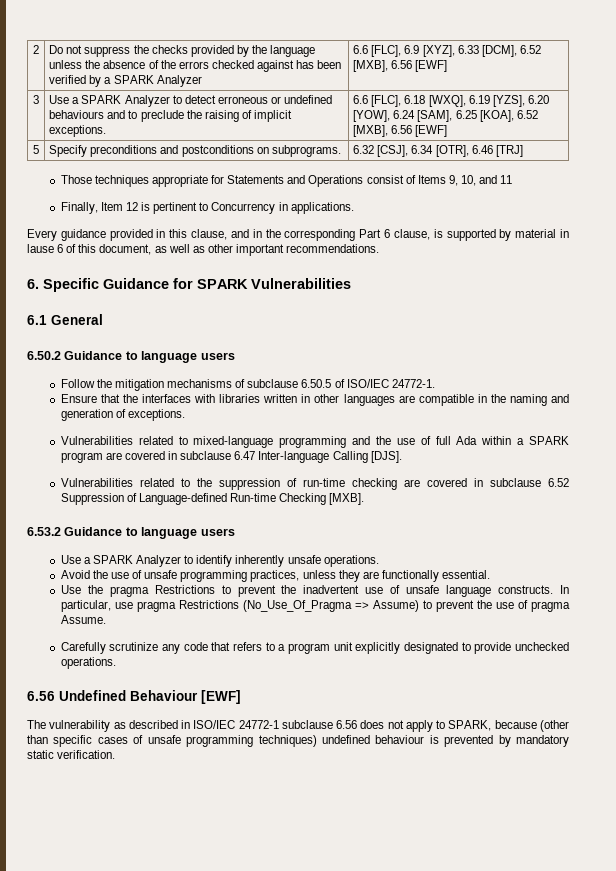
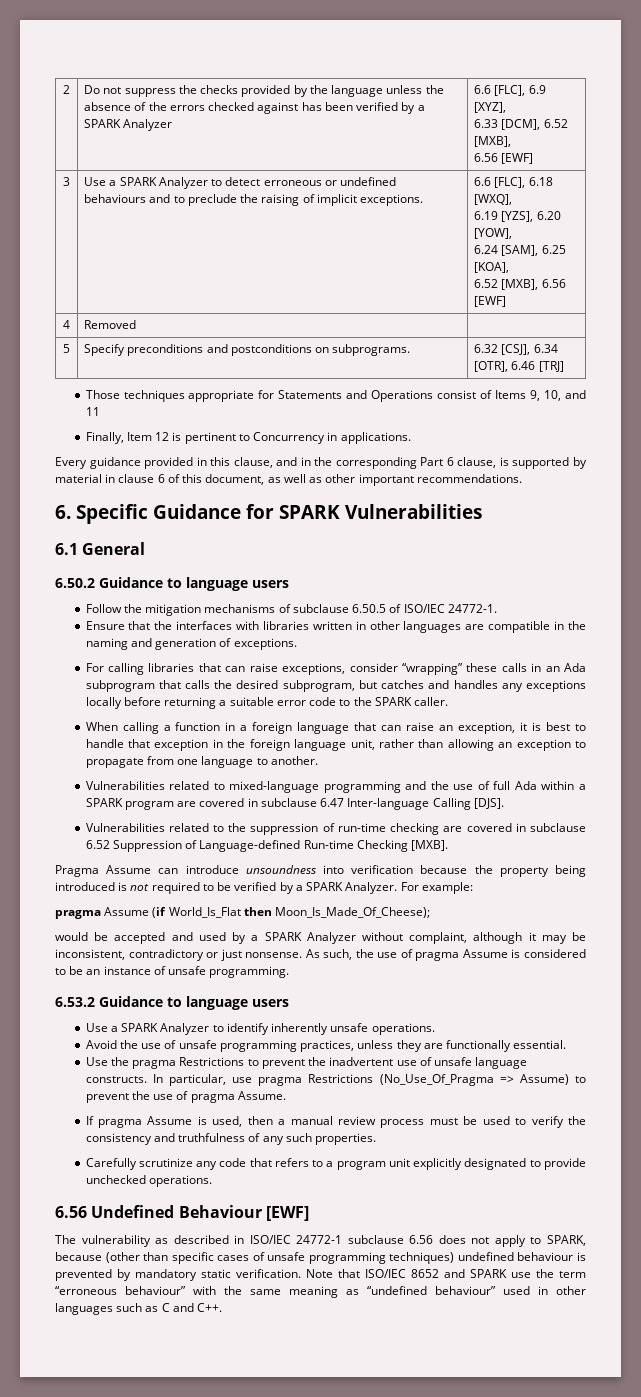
- 2 | Do not suppress the checks provided by the language unless the absence of the errors checked against has been verified by a SPARK Analyzer | 6.6 [FLC], 6.9 [XYZ], 6.33 [DCM], 6.52 [MXB], 6.56 [EWF]
+ 2 | Do not suppress the checks provided by the language unless the absence of the errors checked against has been verified by a SPARK Analyzer | 6.6 [FLC], 6.9 [XYZ],
+ 6.33 [DCM], 6.52 [MXB],
+ 6.56 [EWF]
- 3 | Use a SPARK Analyzer to detect erroneous or undefined behaviours and to preclude the raising of implicit exceptions. | 6.6 [FLC], 6.18 [WXQ], 6.19 [YZS], 6.20 [YOW], 6.24 [SAM], 6.25 [KOA], 6.52 [MXB], 6.56 [EWF]
+ 3 | Use a SPARK Analyzer to detect erroneous or undefined behaviours and to preclude the raising of implicit exceptions. | 6.6 [FLC], 6.18 [WXQ],
+ 6.19 [YZS], 6.20 [YOW],
+ 6.24 [SAM], 6.25 [KOA],
+ 6.52 [MXB], 6.56 [EWF]
+ 4 | Removed |
- Every guidance provided in this clause, and in the corresponding Part 6 clause, is supported by material in lause 6 of this document, as well as other important recommendations.
+ Every guidance provided in this clause, and in the corresponding Part 6 clause, is supported by material in clause 6 of this document, as well as other important recommendations.
+ For calling libraries that can raise exceptions, consider “wrapping” these calls in an Ada subprogram that calls the desired subprogram, but catches and handles any exceptions locally before returning a suitable error code to the SPARK caller.
+ When calling a function in a foreign language that can raise an exception, it is best to handle that exception in the foreign language unit, rather than allowing an exception to propagate from one language to another.
+ Pragma Assume can introduce unsoundness into verification because the property being introduced is not required to be verified by a SPARK Analyzer. For example:
+ pragma Assume (if World_Is_Flat then Moon_Is_Made_Of_Cheese);
+ would be accepted and used by a SPARK Analyzer without complaint, although it may be inconsistent, contradictory or just nonsense. As such, the use of pragma Assume is considered to be an instance of unsafe programming.
+ If pragma Assume is used, then a manual review process must be used to verify the consistency and truthfulness of any such properties.
+ Note that ISO/IEC 8652 and SPARK use the term “erroneous behaviour” with the same meaning as “undefined behaviour” used in other languages such as C and C++.

